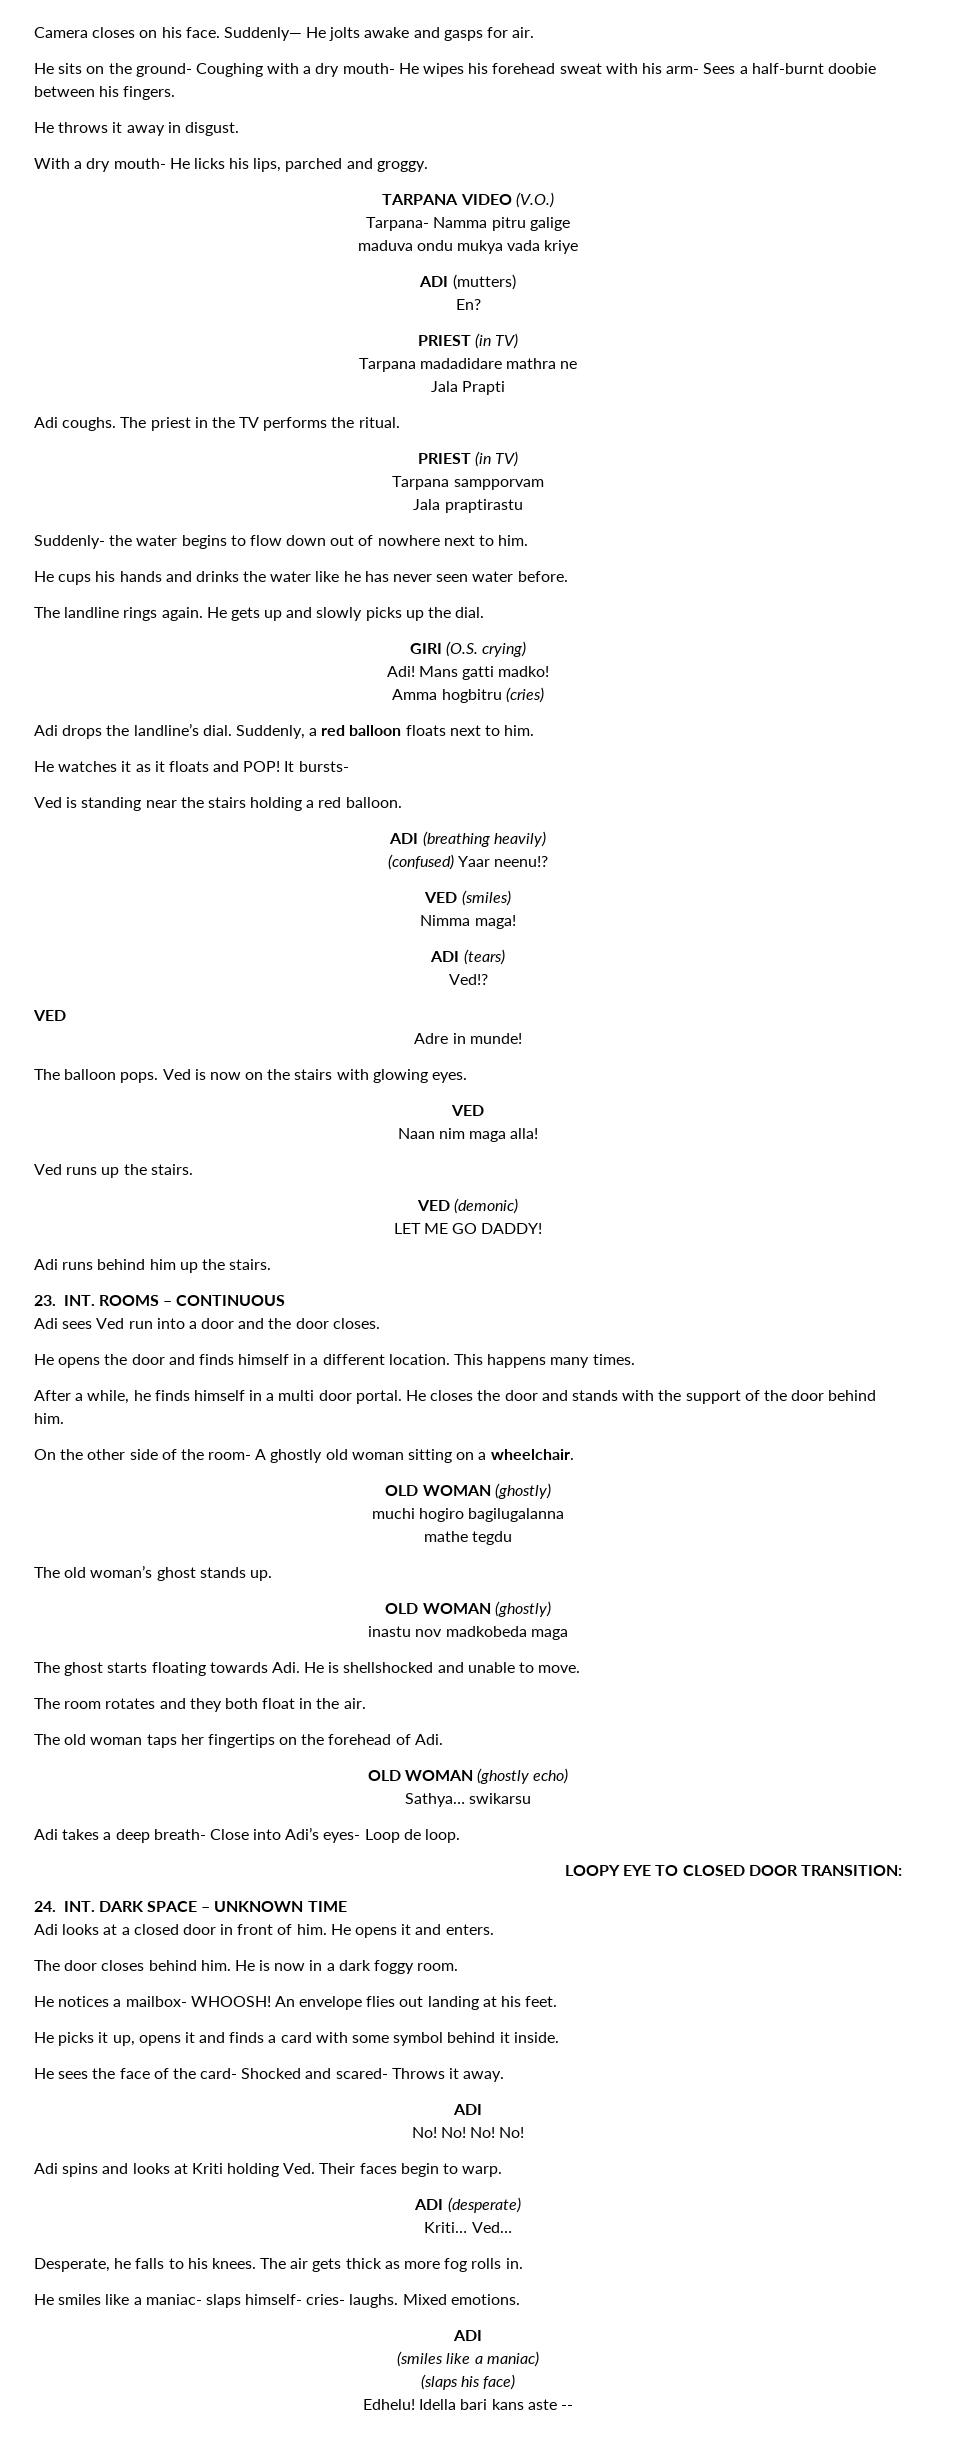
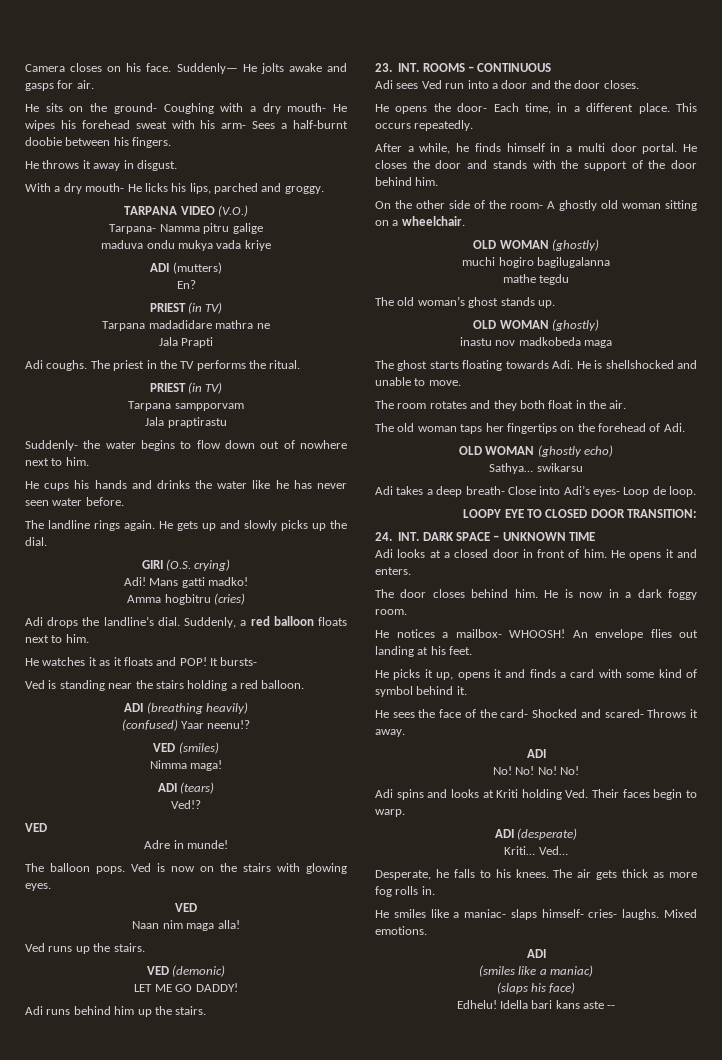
- He opens the door and finds himself in a different location. This happens many times.
+ He opens the door- Each time, in a different place. This occurs repeatedly.
- He picks it up, opens it and finds a card with some symbol behind it inside.
+ He picks it up, opens it and finds a card with some kind of symbol behind it.

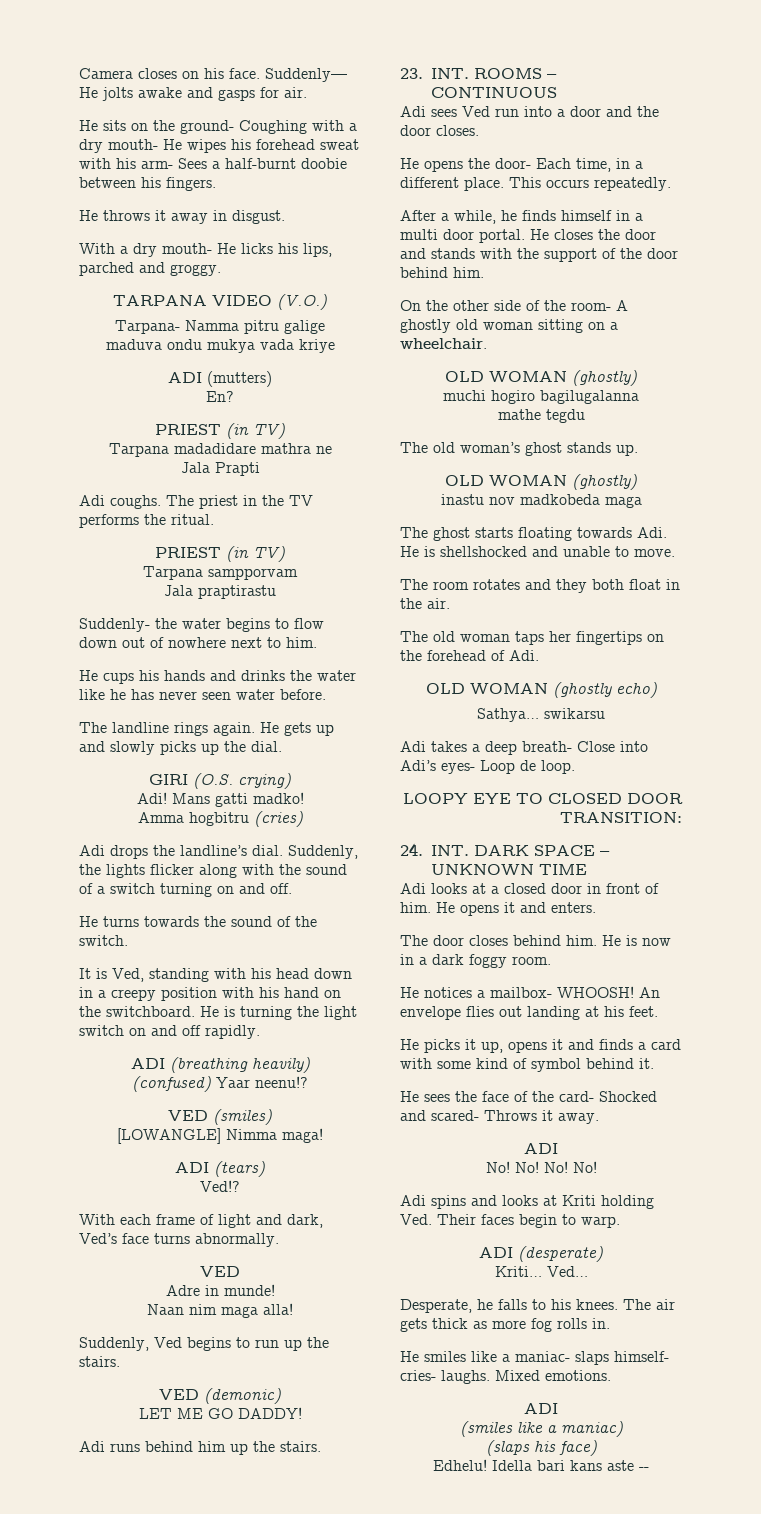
- Suddenly, a red balloon floats next to him.
- He watches it as it floats and POP! It bursts-
- Ved is standing near the stairs holding a red balloon.
+ Suddenly, the lights flicker along with the sound of a switch turning on and off.
+ He turns towards the sound of the switch.
+ It is Ved, standing with his head down in a creepy position with his hand on the switchboard. He is turning the light switch on and off rapidly.
- Nimma maga!
+ [LOWANGLE] Nimma maga!
  Ved!?
+ With each frame of light and dark, Ved’s face turns abnormally.
  VED
  Adre in munde!
- The balloon pops. Ved is now on the stairs with glowing eyes.
- VED
- Ved runs up the stairs.
+ Suddenly, Ved begins to run up the stairs.

